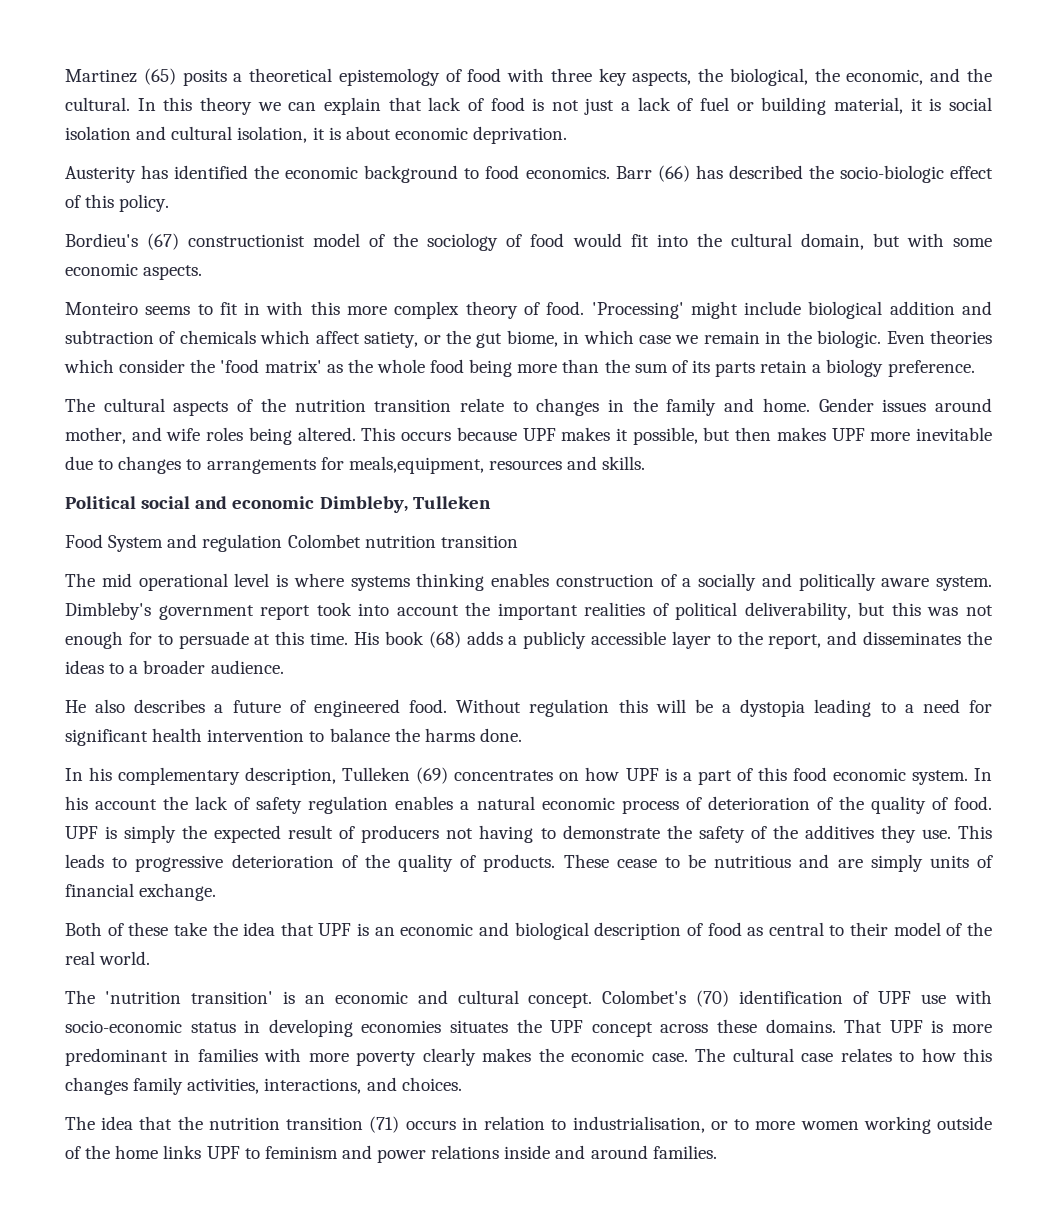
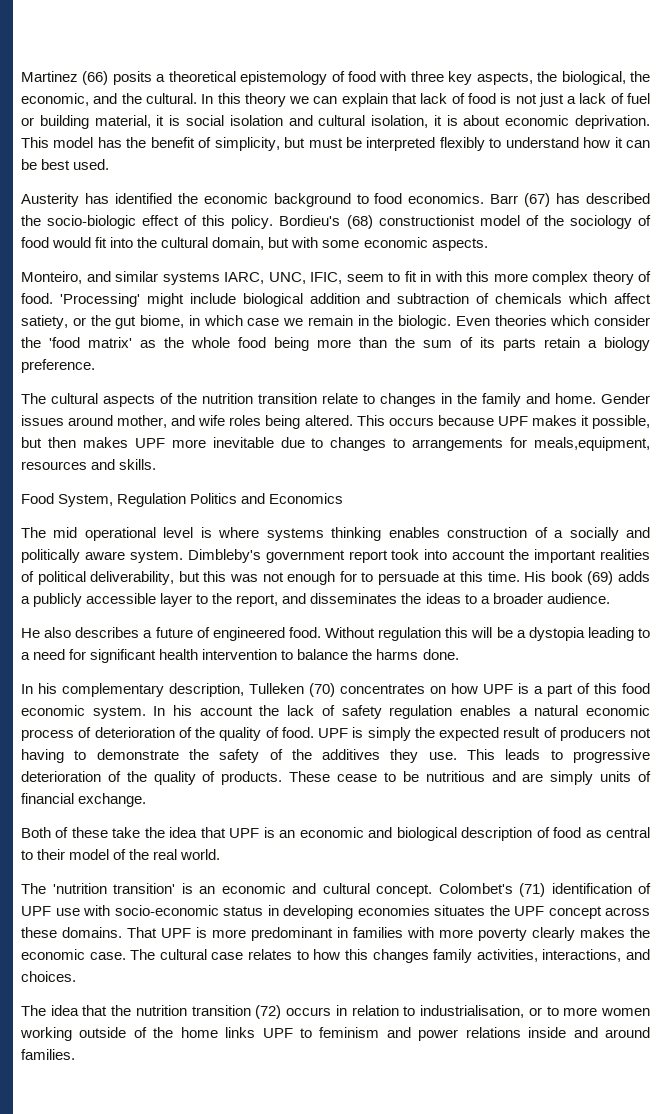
- Martinez (65) posits a theoretical epistemology of food with three key aspects, the biological, the economic, and the cultural.
+ Martinez (66) posits a theoretical epistemology of food with three key aspects, the biological, the economic, and the cultural.
+ This model has the benefit of simplicity, but must be interpreted flexibly to understand how it can be best used.
- Barr (66) has described the socio-biologic effect of this policy.
- Bordieu's (67) constructionist model of the sociology of food would fit into the cultural domain, but with some economic aspects.
+ Barr (67) has described the socio-biologic effect of this policy. Bordieu's (68) constructionist model of the sociology of food would fit into the cultural domain, but with some economic aspects.
- Monteiro seems to fit in with this more complex theory of food.
+ Monteiro, and similar systems IARC, UNC, IFIC, seem to fit in with this more complex theory of food.
- Political social and economic Dimbleby, Tulleken
- Food System and regulation Colombet nutrition transition
+ Food System, Regulation Politics and Economics
- His book (68) adds a publicly accessible layer to the report, and disseminates the ideas to a broader audience.
+ His book (69) adds a publicly accessible layer to the report, and disseminates the ideas to a broader audience.
- In his complementary description, Tulleken (69) concentrates on how UPF is a part of this food economic system.
+ In his complementary description, Tulleken (70) concentrates on how UPF is a part of this food economic system.
- Colombet's (70) identification of UPF use with socio-economic status in developing economies situates the UPF concept across these domains.
+ Colombet's (71) identification of UPF use with socio-economic status in developing economies situates the UPF concept across these domains.
- The idea that the nutrition transition (71) occurs in relation to industrialisation, or to more women working outside of the home links UPF to feminism and power relations inside and around families.
+ The idea that the nutrition transition (72) occurs in relation to industrialisation, or to more women working outside of the home links UPF to feminism and power relations inside and around families.

